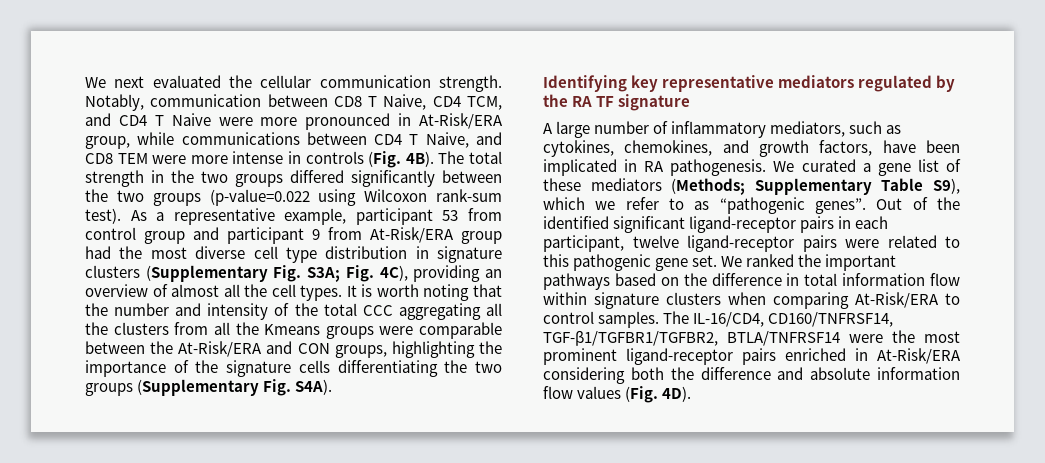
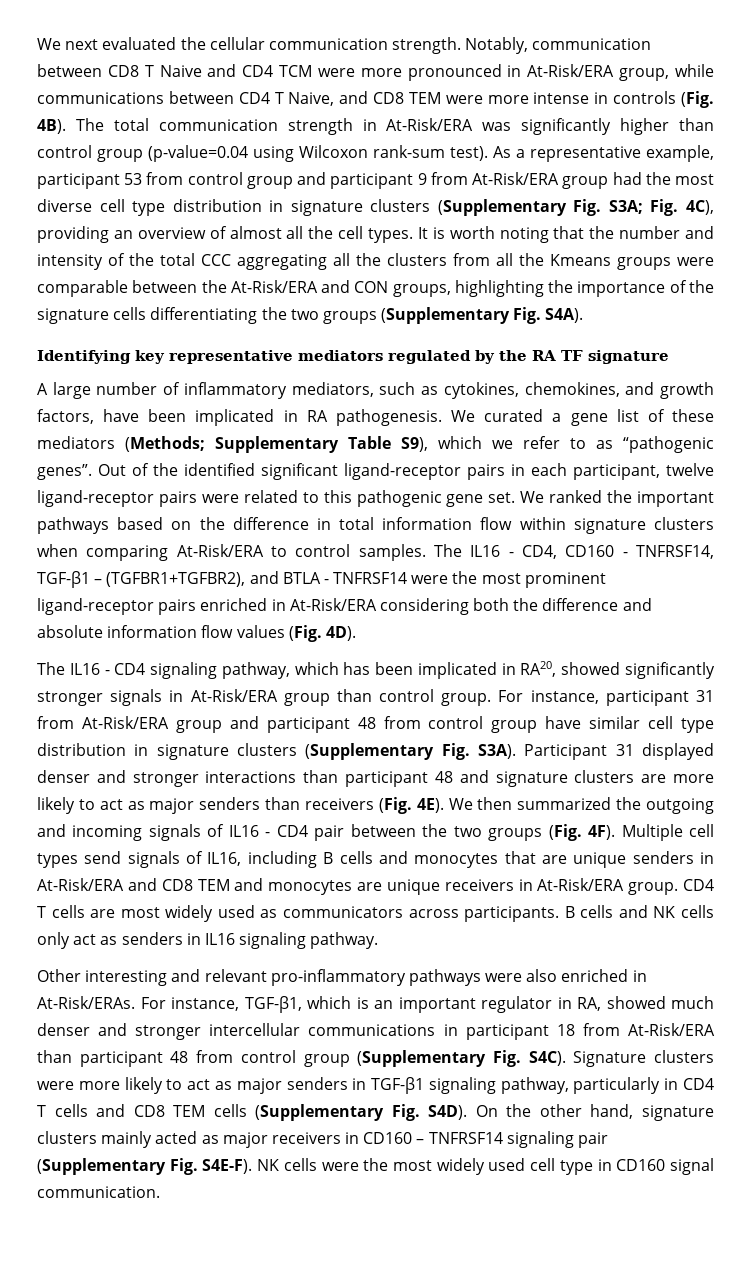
- Notably, communication between CD8 T Naive, CD4 TCM, and CD4 T Naive were more pronounced in At-Risk/ERA group, while communications between CD4 T Naive, and CD8 TEM were more intense in controls (Fig. 4B).
+ Notably, communication between CD8 T Naive and CD4 TCM were more pronounced in At-Risk/ERA group, while communications between CD4 T Naive, and CD8 TEM were more intense in controls (Fig. 4B).
- The total strength in the two groups differed significantly between the two groups (p-value=0.022 using Wilcoxon rank-sum test).
+ The total communication strength in At-Risk/ERA was significantly higher than control group (p-value=0.04 using Wilcoxon rank-sum test).
- The IL-16/CD4, CD160/TNFRSF14, TGF-β1/TGFBR1/TGFBR2, BTLA/TNFRSF14 were the most prominent ligand-receptor pairs enriched in At-Risk/ERA considering both the difference and absolute information flow values (Fig. 4D).
+ The IL16 - CD4, CD160 - TNFRSF14, TGF-β1 – (TGFBR1+TGFBR2), and BTLA - TNFRSF14 were the most prominent ligand-receptor pairs enriched in At-Risk/ERA considering both the difference and absolute information flow values (Fig. 4D).
+ The IL16 - CD4 signaling pathway, which has been implicated in RA20, showed significantly stronger signals in At-Risk/ERA group than control group. For instance, participant 31 from At-Risk/ERA group and participant 48 from control group have similar cell type distribution in signature clusters (Supplementary Fig. S3A). Participant 31 displayed denser and stronger interactions than participant 48 and signature clusters are more likely to act as major senders than receivers (Fig. 4E). We then summarized the outgoing and incoming signals of IL16 - CD4 pair between the two groups (Fig. 4F). Multiple cell types send signals of IL16, including B cells and monocytes that are unique senders in At-Risk/ERA and CD8 TEM and monocytes are unique receivers in At-Risk/ERA group. CD4 T cells are most widely used as communicators across participants. B cells and NK cells only act as senders in IL16 signaling pathway.
+ Other interesting and relevant pro-inflammatory pathways were also enriched in At-Risk/ERAs. For instance, TGF-β1, which is an important regulator in RA, showed much denser and stronger intercellular communications in participant 18 from At-Risk/ERA than participant 48 from control group (Supplementary Fig. S4C). Signature clusters were more likely to act as major senders in TGF-β1 signaling pathway, particularly in CD4 T cells and CD8 TEM cells (Supplementary Fig. S4D). On the other hand, signature clusters mainly acted as major receivers in CD160 – TNFRSF14 signaling pair (Supplementary Fig. S4E-F). NK cells were the most widely used cell type in CD160 signal communication.

